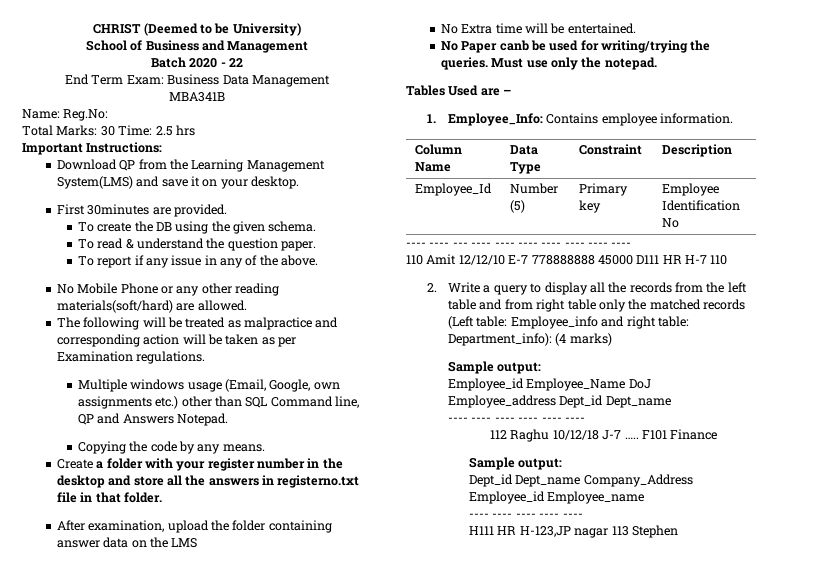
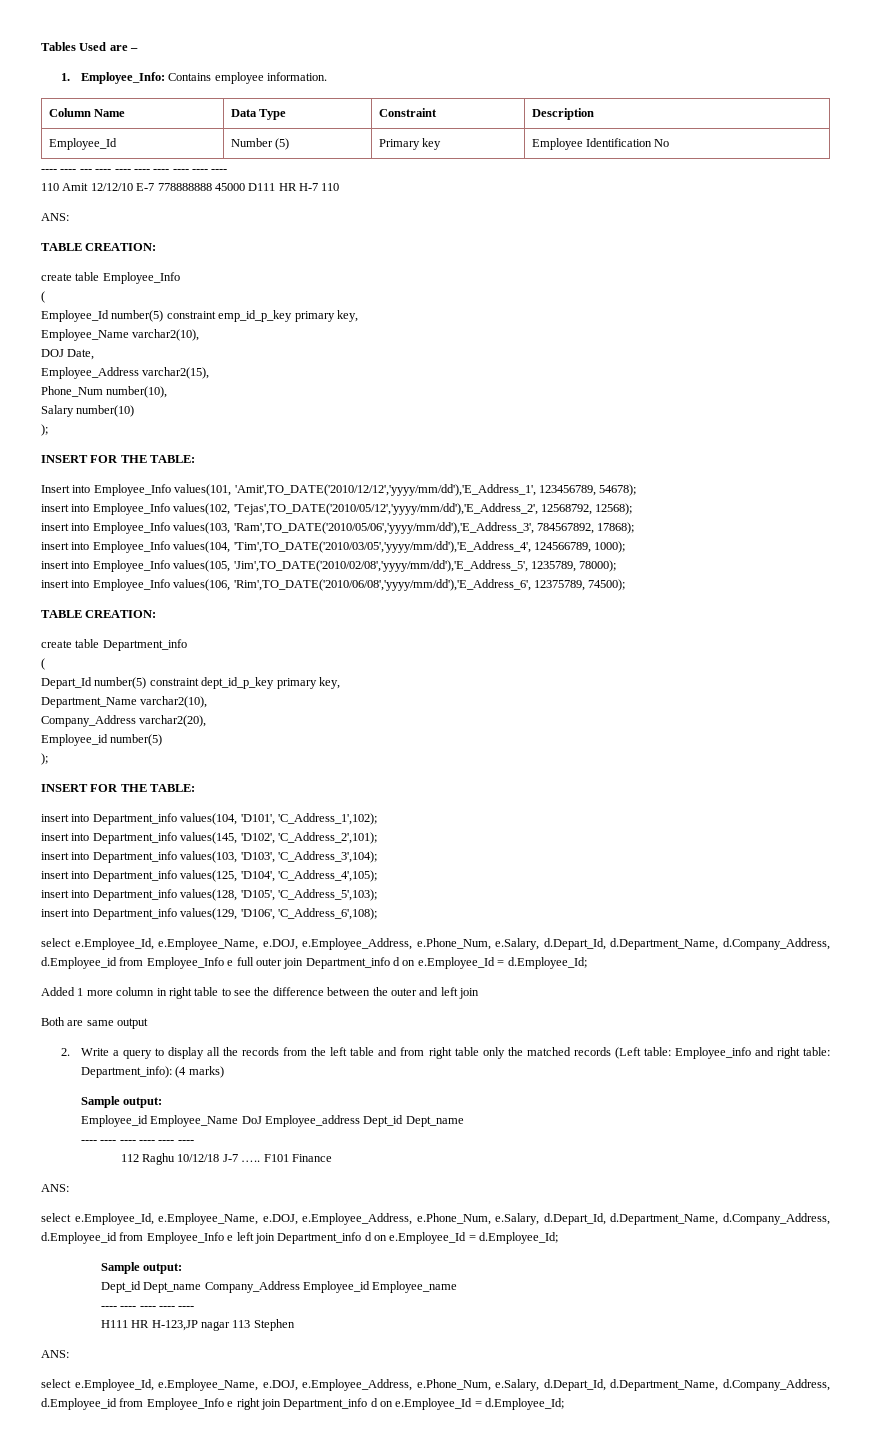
- CHRIST (Deemed to be University)
- School of Business and Management
- Batch 2020 - 22
- End Term Exam: Business Data Management
- MBA341B
- Name: Reg.No:
- Total Marks: 30 Time: 2.5 hrs
- Important Instructions:
- Download QP from the Learning Management System(LMS) and save it on your desktop.
- First 30minutes are provided.
- To create the DB using the given schema.
- To read & understand the question paper.
- To report if any issue in any of the above.
- No Mobile Phone or any other reading materials(soft/hard) are allowed.
- The following will be treated as malpractice and corresponding action will be taken as per Examination regulations.
- Multiple windows usage (Email, Google, own assignments etc.) other than SQL Command line, QP and Answers Notepad.
- Copying the code by any means.
- Create a folder with your register number in the desktop and store all the answers in registerno.txt file in that folder.
- After examination, upload the folder containing answer data on the LMS
- No Extra time will be entertained.
- No Paper canb be used for writing/trying the queries. Must use only the notepad.
  110 Amit 12/12/10 E-7 778888888 45000 D111 HR H-7 110
+ ANS:
+ TABLE CREATION:
+ create table Employee_Info
+ (
+ Employee_Id number(5) constraint emp_id_p_key primary key,
+ Employee_Name varchar2(10),
+ DOJ Date,
+ Employee_Address varchar2(15),
+ Phone_Num number(10),
+ Salary number(10)
+ );
+ INSERT FOR THE TABLE:
+ Insert into Employee_Info values(101, 'Amit',TO_DATE('2010/12/12','yyyy/mm/dd'),'E_Address_1', 123456789, 54678);
+ insert into Employee_Info values(102, 'Tejas',TO_DATE('2010/05/12','yyyy/mm/dd'),'E_Address_2', 12568792, 12568);
+ insert into Employee_Info values(103, 'Ram',TO_DATE('2010/05/06','yyyy/mm/dd'),'E_Address_3', 784567892, 17868);
+ insert into Employee_Info values(104, 'Tim',TO_DATE('2010/03/05','yyyy/mm/dd'),'E_Address_4', 124566789, 1000);
+ insert into Employee_Info values(105, 'Jim',TO_DATE('2010/02/08','yyyy/mm/dd'),'E_Address_5', 1235789, 78000);
+ insert into Employee_Info values(106, 'Rim',TO_DATE('2010/06/08','yyyy/mm/dd'),'E_Address_6', 12375789, 74500);
+ TABLE CREATION:
+ create table Department_info
+ (
+ Depart_Id number(5) constraint dept_id_p_key primary key,
+ Department_Name varchar2(10),
+ Company_Address varchar2(20),
+ Employee_id number(5)
+ );
+ INSERT FOR THE TABLE:
+ insert into Department_info values(104, 'D101', 'C_Address_1',102);
+ insert into Department_info values(145, 'D102', 'C_Address_2',101);
+ insert into Department_info values(103, 'D103', 'C_Address_3',104);
+ insert into Department_info values(125, 'D104', 'C_Address_4',105);
+ insert into Department_info values(128, 'D105', 'C_Address_5',103);
+ insert into Department_info values(129, 'D106', 'C_Address_6',108);
+ select e.Employee_Id, e.Employee_Name, e.DOJ, e.Employee_Address, e.Phone_Num, e.Salary, d.Depart_Id, d.Department_Name, d.Company_Address, d.Employee_id from Employee_Info e full outer join Department_info d on e.Employee_Id = d.Employee_Id;
+ Added 1 more column in right table to see the difference between the outer and left join
+ Both are same output
  F101 Finance
+ ANS:
+ select e.Employee_Id, e.Employee_Name, e.DOJ, e.Employee_Address, e.Phone_Num, e.Salary, d.Depart_Id, d.Department_Name, d.Company_Address, d.Employee_id from Employee_Info e left join Department_info d on e.Employee_Id = d.Employee_Id;
  H111 HR H-123,JP nagar 113 Stephen
+ ANS:
+ select e.Employee_Id, e.Employee_Name, e.DOJ, e.Employee_Address, e.Phone_Num, e.Salary, d.Depart_Id, d.Department_Name, d.Company_Address, d.Employee_id from Employee_Info e right join Department_info d on e.Employee_Id = d.Employee_Id;

